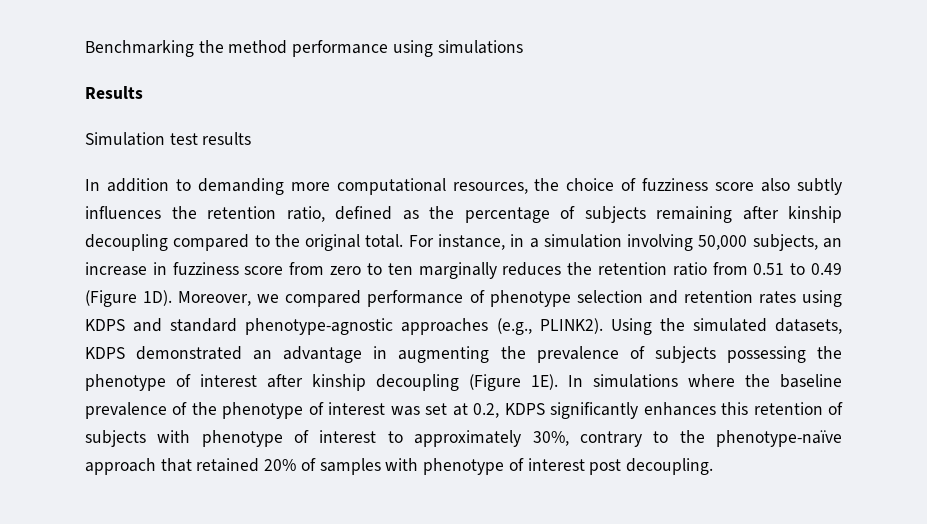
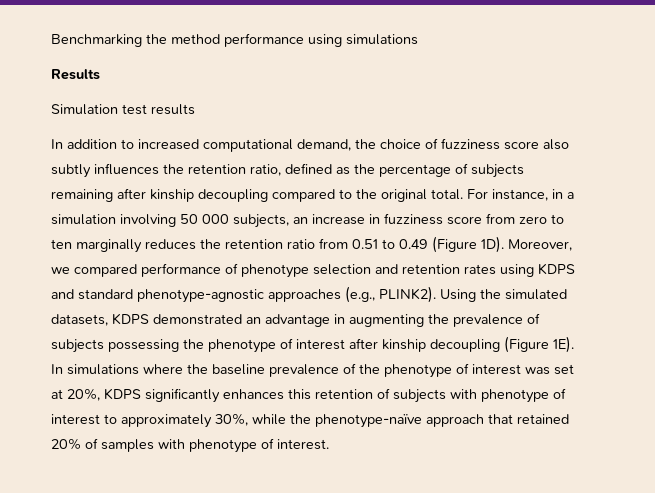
- In addition to demanding more computational resources, the choice of fuzziness score also subtly influences the retention ratio, defined as the percentage of subjects remaining after kinship decoupling compared to the original total.
+ In addition to increased computational demand, the choice of fuzziness score also subtly influences the retention ratio, defined as the percentage of subjects remaining after kinship decoupling compared to the original total.
- For instance, in a simulation involving 50,000 subjects, an increase in fuzziness score from zero to ten marginally reduces the retention ratio from 0.51 to 0.49 (Figure 1D).
+ For instance, in a simulation involving 50 000 subjects, an increase in fuzziness score from zero to ten marginally reduces the retention ratio from 0.51 to 0.49 (Figure 1D).
- In simulations where the baseline prevalence of the phenotype of interest was set at 0.2, KDPS significantly enhances this retention of subjects with phenotype of interest to approximately 30%, contrary to the phenotype-naïve approach that retained 20% of samples with phenotype of interest post decoupling.
+ In simulations where the baseline prevalence of the phenotype of interest was set at 20%, KDPS significantly enhances this retention of subjects with phenotype of interest to approximately 30%, while the phenotype-naïve approach that retained 20% of samples with phenotype of interest.

